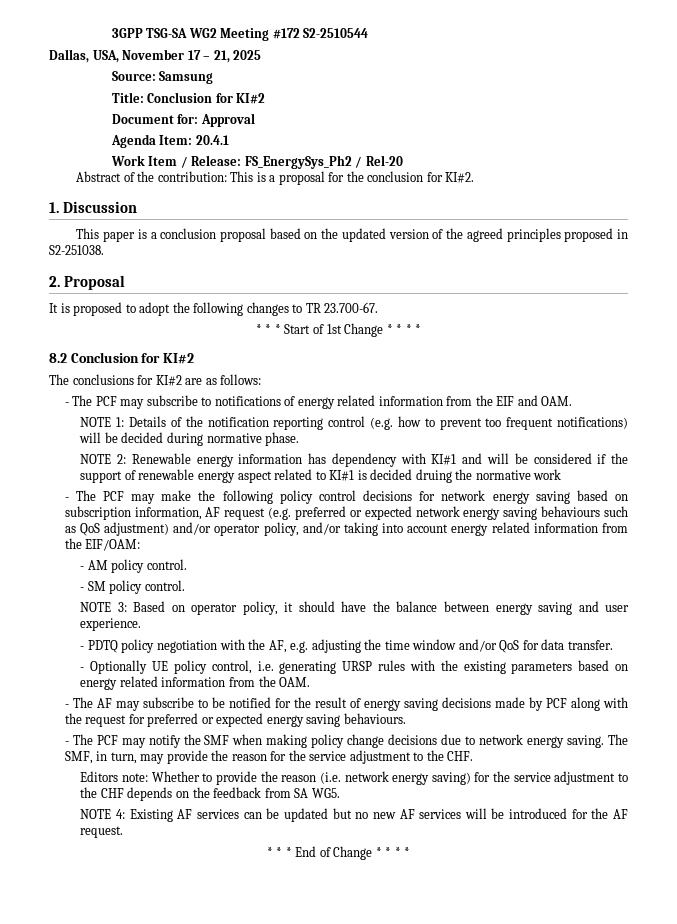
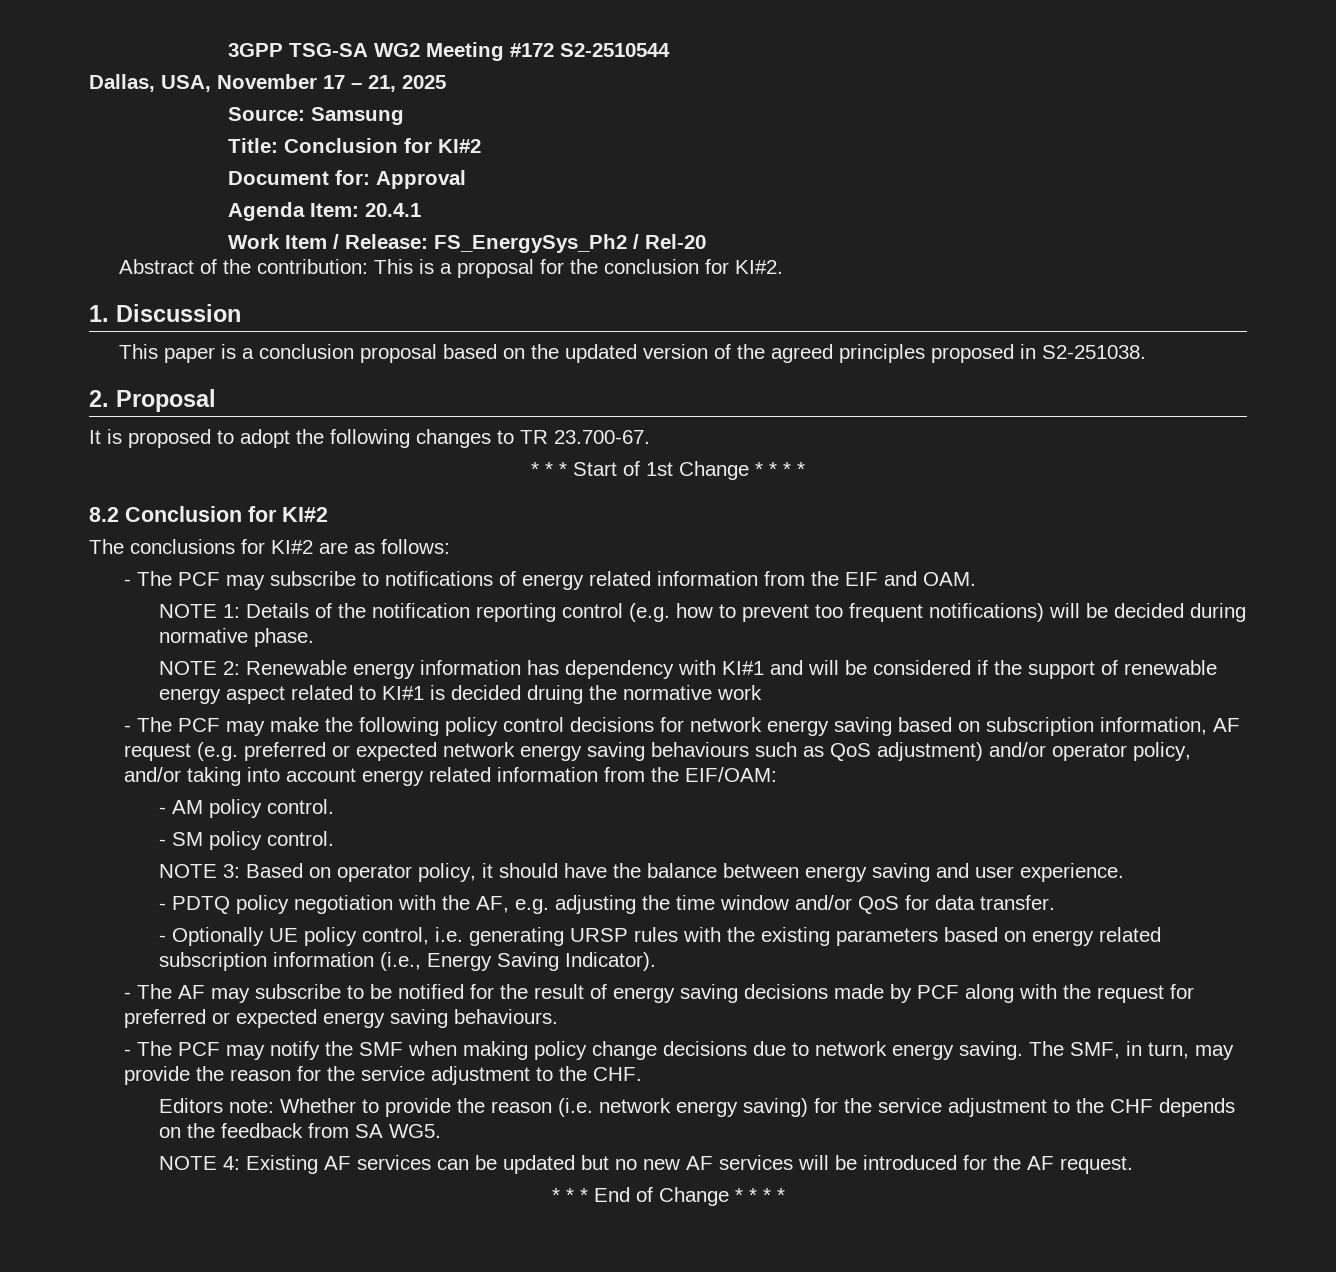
- - Optionally UE policy control, i.e. generating URSP rules with the existing parameters based on energy related information from the OAM.
+ - Optionally UE policy control, i.e. generating URSP rules with the existing parameters based on energy related subscription information (i.e., Energy Saving Indicator).

